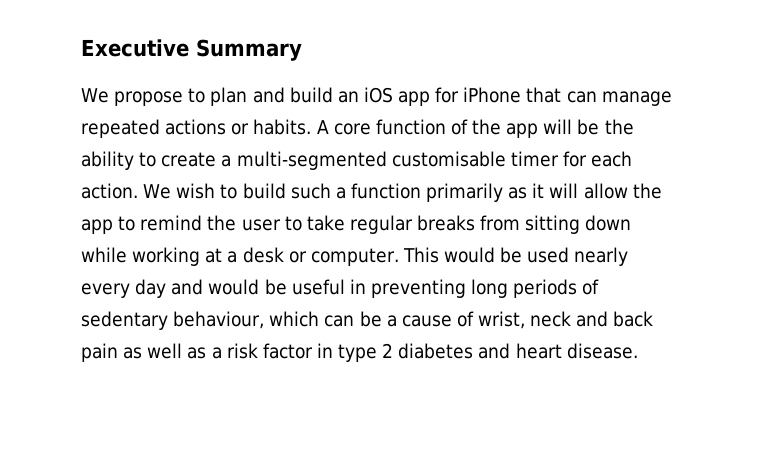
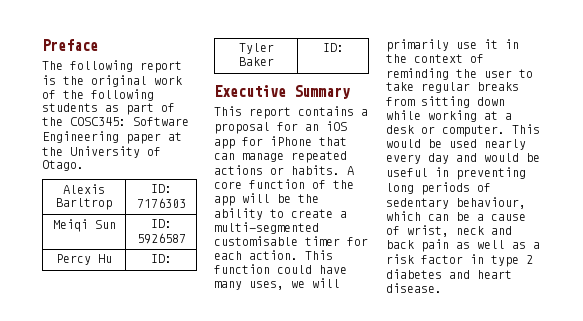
+ Preface
+ The following report is the original work of the following students as part of the COSC345: Software Engineering paper at the University of Otago.
+ Alexis Barltrop | ID: 7176303
+ Meiqi Sun | ID: 5926587
+ Percy Hu | ID:
+ Tyler Baker | ID:
  Executive Summary
- We propose to plan and build an iOS app for iPhone that can manage repeated actions or habits.
+ This report contains a proposal for an iOS app for iPhone that can manage repeated actions or habits.
- We wish to build such a function primarily as it will allow the app to remind the user to take regular breaks from sitting down while working at a desk or computer.
+ This function could have many uses, we will primarily use it in the context of reminding the user to take regular breaks from sitting down while working at a desk or computer.

